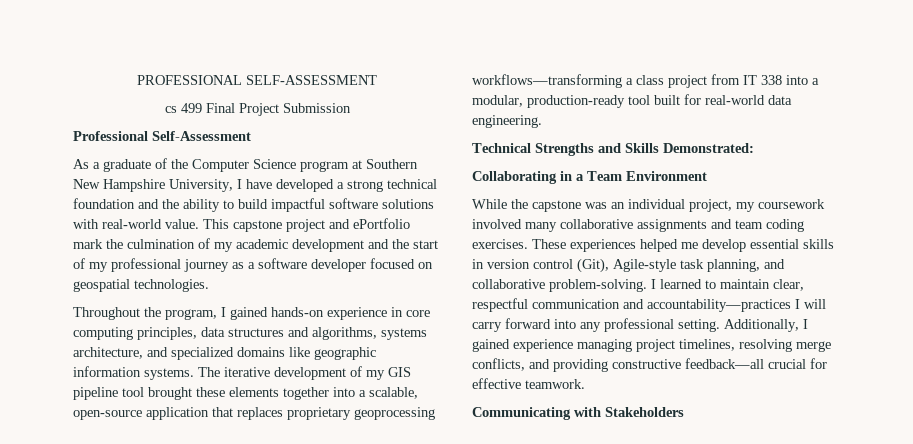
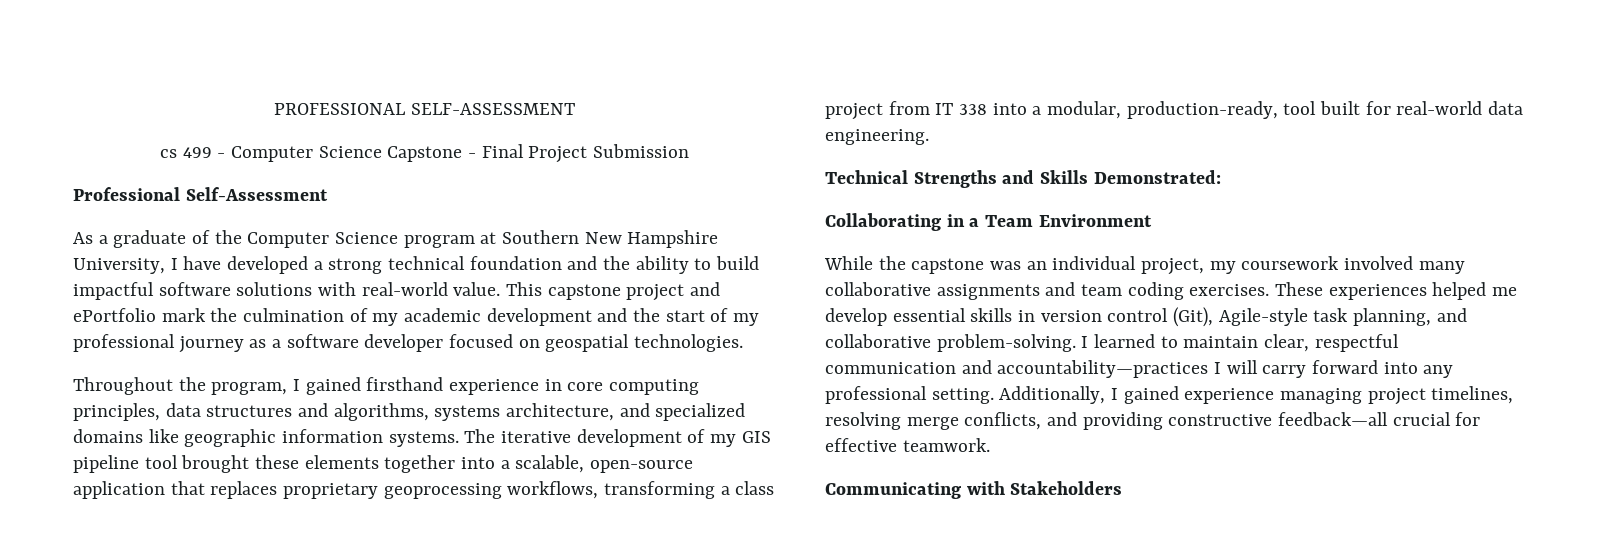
- cs 499 Final Project Submission
+ cs 499 - Computer Science Capstone - Final Project Submission
- Throughout the program, I gained hands-on experience in core computing principles, data structures and algorithms, systems architecture, and specialized domains like geographic information systems.
+ Throughout the program, I gained firsthand experience in core computing principles, data structures and algorithms, systems architecture, and specialized domains like geographic information systems.
- The iterative development of my GIS pipeline tool brought these elements together into a scalable, open-source application that replaces proprietary geoprocessing workflows—transforming a class project from IT 338 into a modular, production-ready tool built for real-world data engineering.
+ The iterative development of my GIS pipeline tool brought these elements together into a scalable, open-source application that replaces proprietary geoprocessing workflows, transforming a class project from IT 338 into a modular, production-ready, tool built for real-world data engineering.

